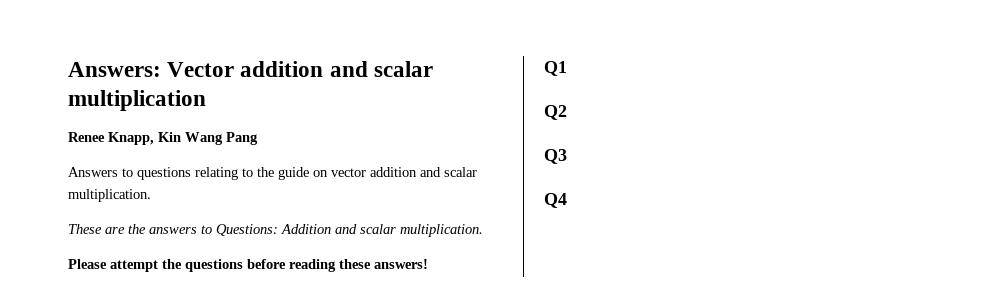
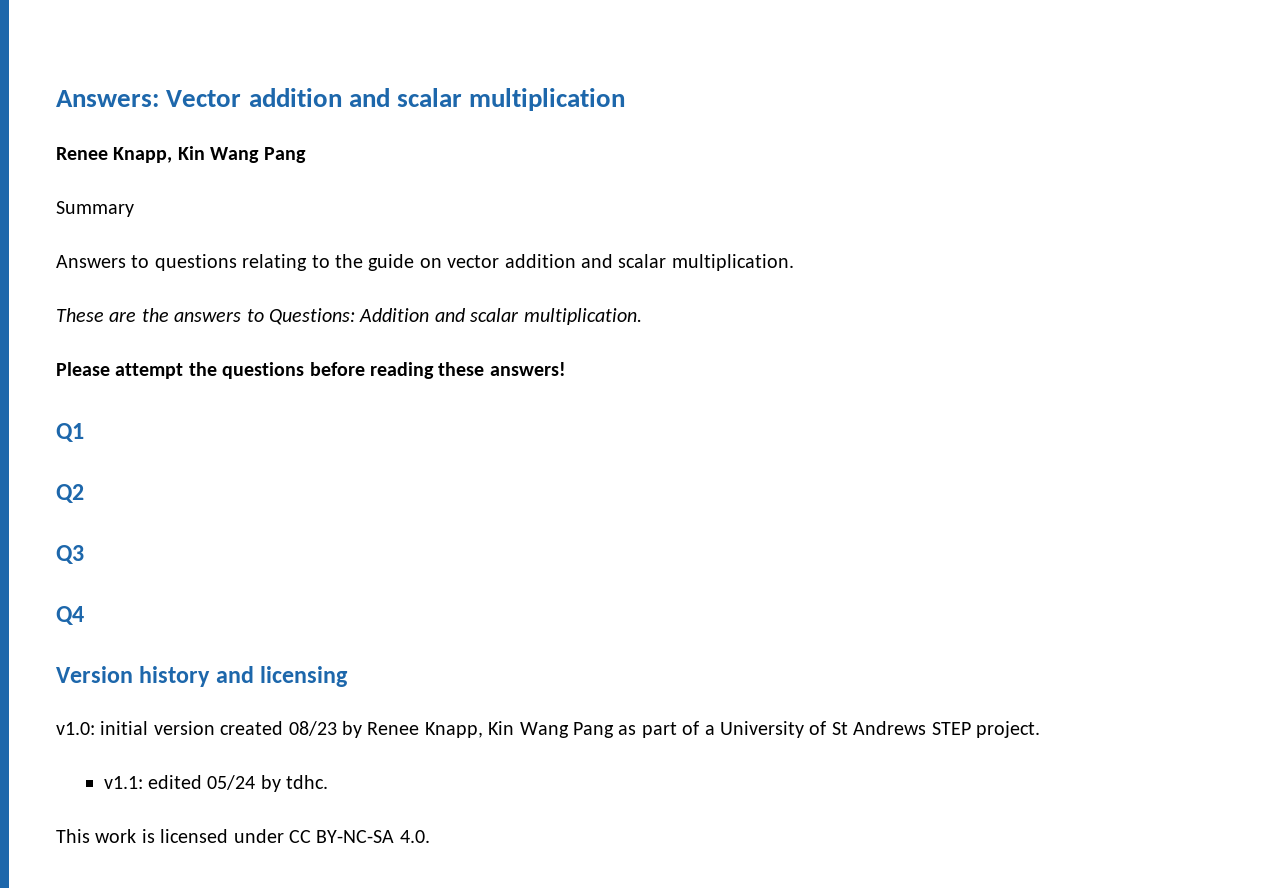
+ Summary
+ Version history and licensing
+ v1.0: initial version created 08/23 by Renee Knapp, Kin Wang Pang as part of a University of St Andrews STEP project.
+ v1.1: edited 05/24 by tdhc.
+ This work is licensed under CC BY-NC-SA 4.0.

